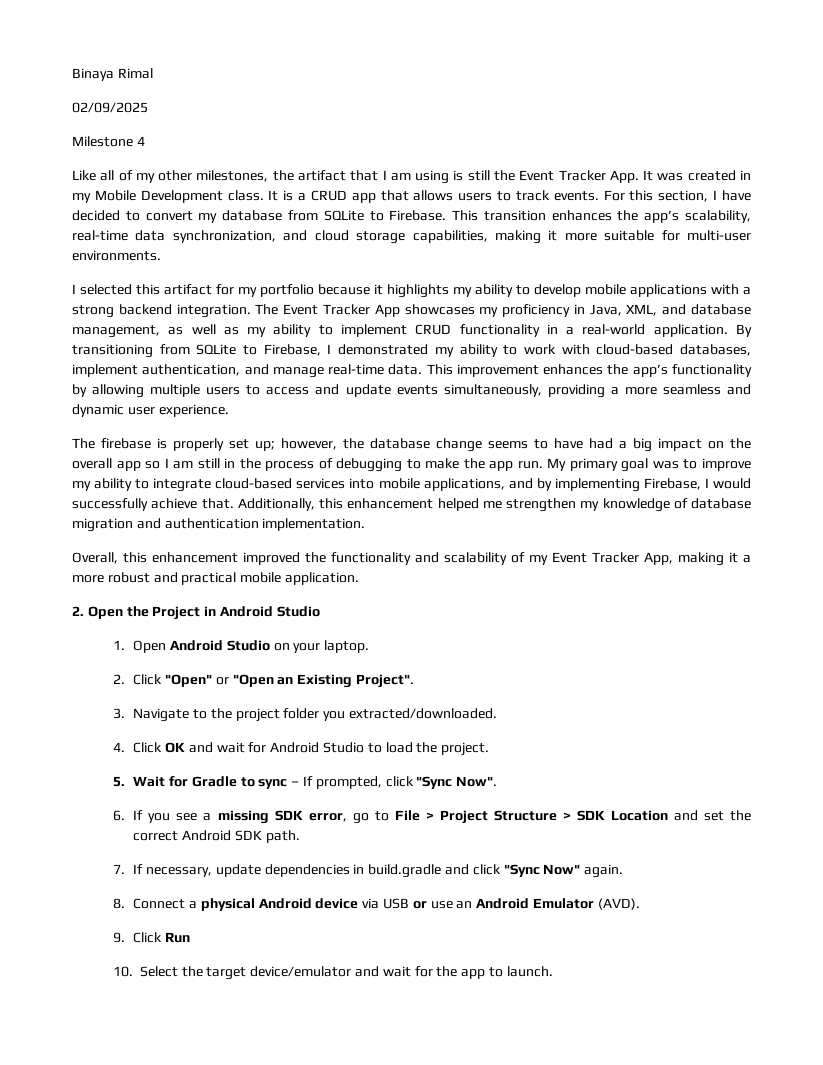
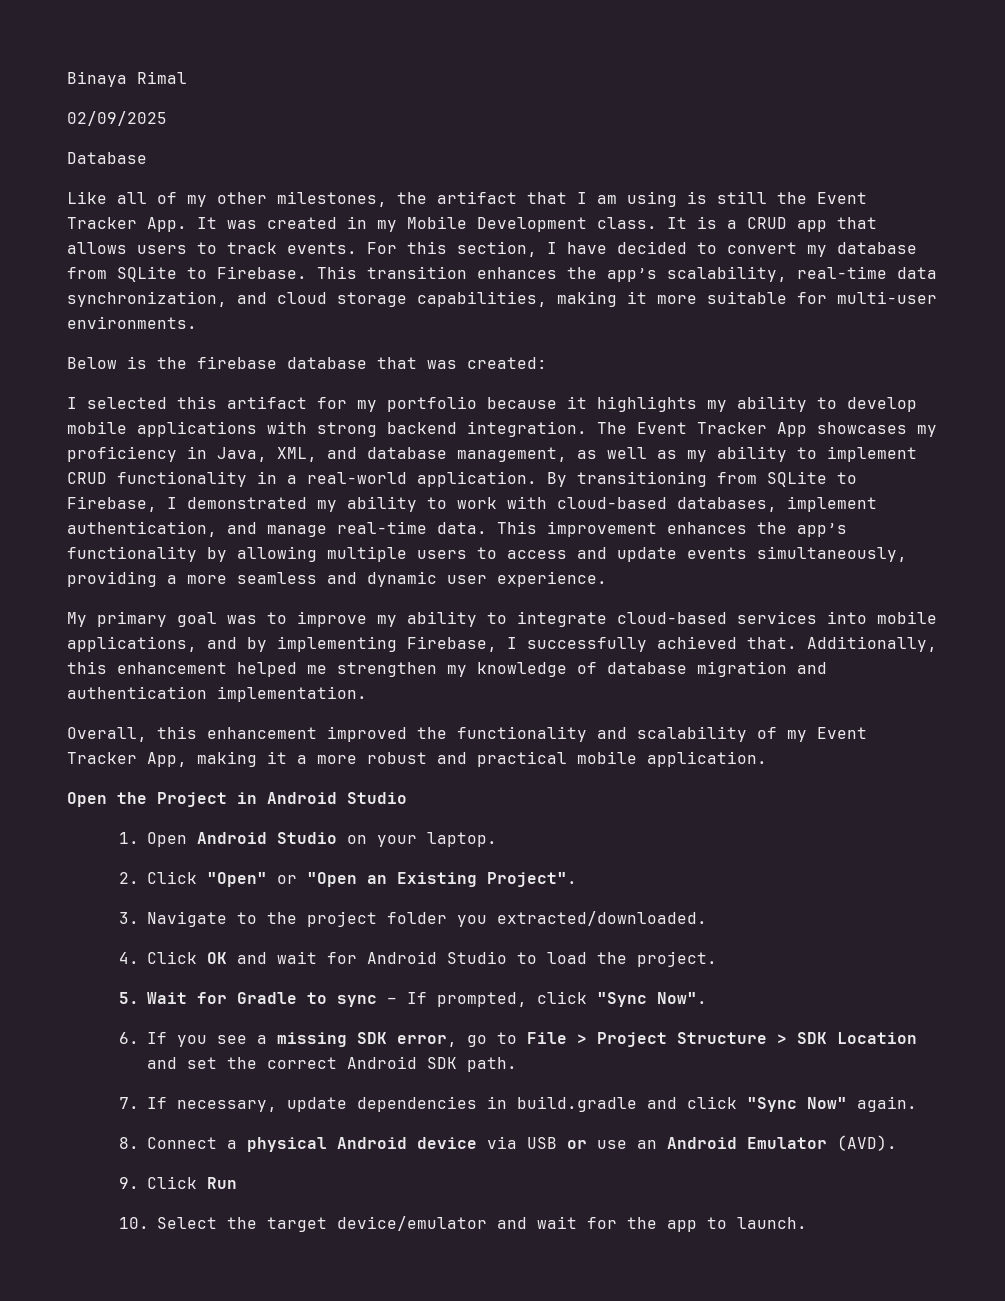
- Milestone 4
+ Database
+ Below is the firebase database that was created:
- I selected this artifact for my portfolio because it highlights my ability to develop mobile applications with a strong backend integration.
+ I selected this artifact for my portfolio because it highlights my ability to develop mobile applications with strong backend integration.
- The firebase is properly set up; however, the database change seems to have had a big impact on the overall app so I am still in the process of debugging to make the app run. My primary goal was to improve my ability to integrate cloud-based services into mobile applications, and by implementing Firebase, I would successfully achieve that.
+ My primary goal was to improve my ability to integrate cloud-based services into mobile applications, and by implementing Firebase, I successfully achieved that.
- 2. Open the Project in Android Studio
+ Open the Project in Android Studio

